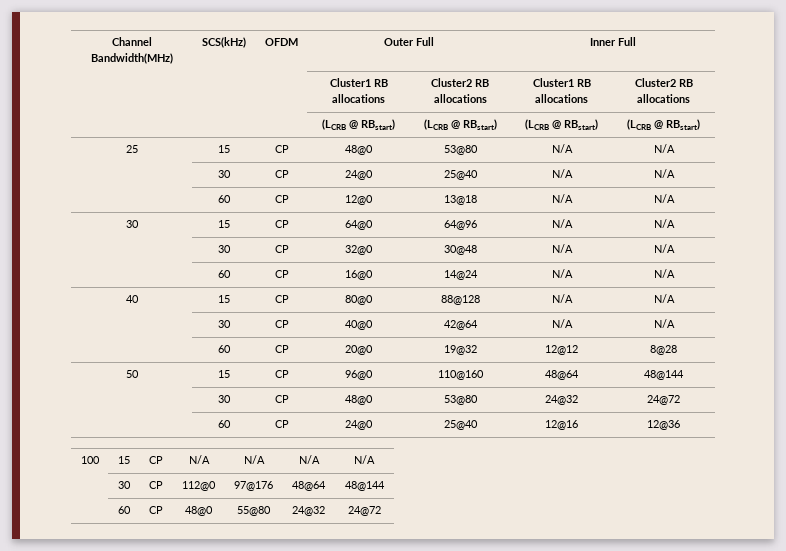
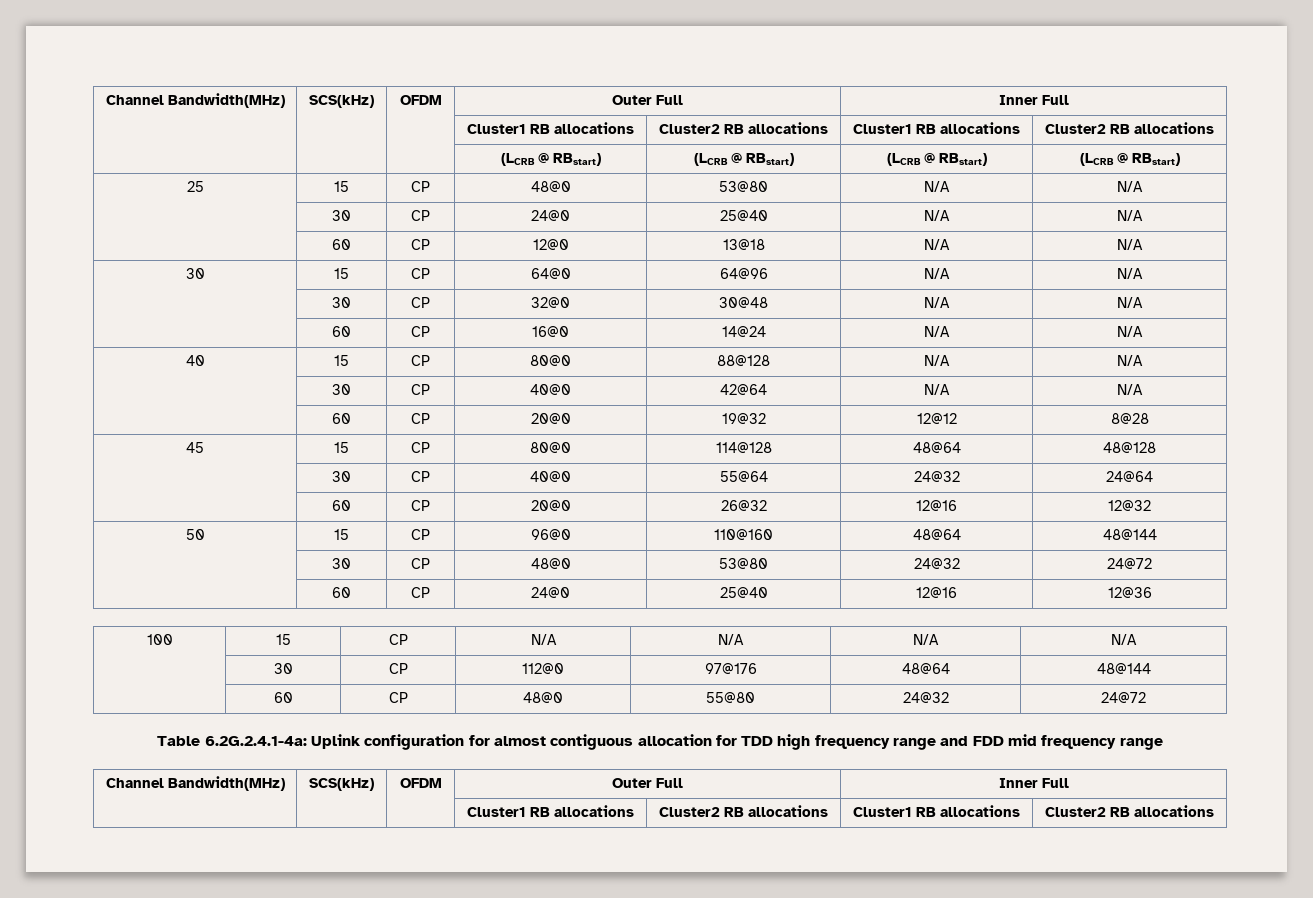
+ 45 | 15 | CP | 80@0 | 114@128 | 48@64 | 48@128
+ | 30 | CP | 40@0 | 55@64 | 24@32 | 24@64
+ | 60 | CP | 20@0 | 26@32 | 12@16 | 12@32
+ Table 6.2G.2.4.1-4a: Uplink configuration for almost contiguous allocation for TDD high frequency range and FDD mid frequency range
+ Channel Bandwidth(MHz) | SCS(kHz) | OFDM | Outer Full | Inner Full
+ | | | Cluster1 RB allocations | Cluster2 RB allocations | Cluster1 RB allocations | Cluster2 RB allocations

